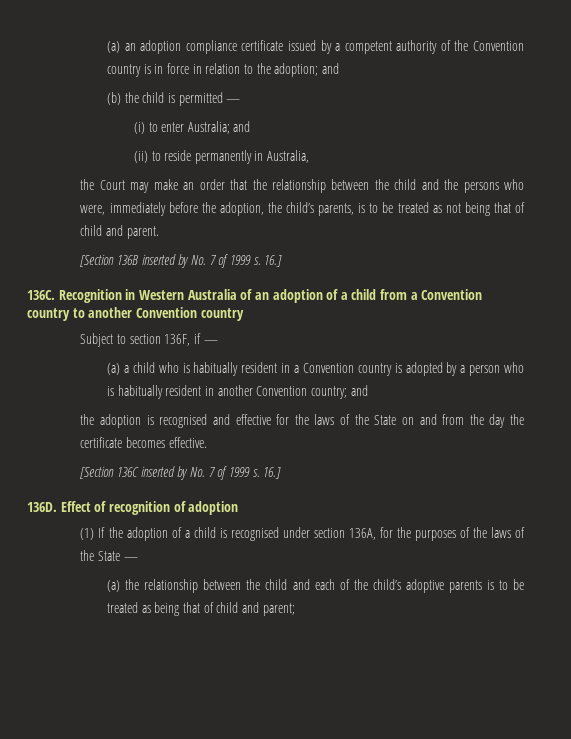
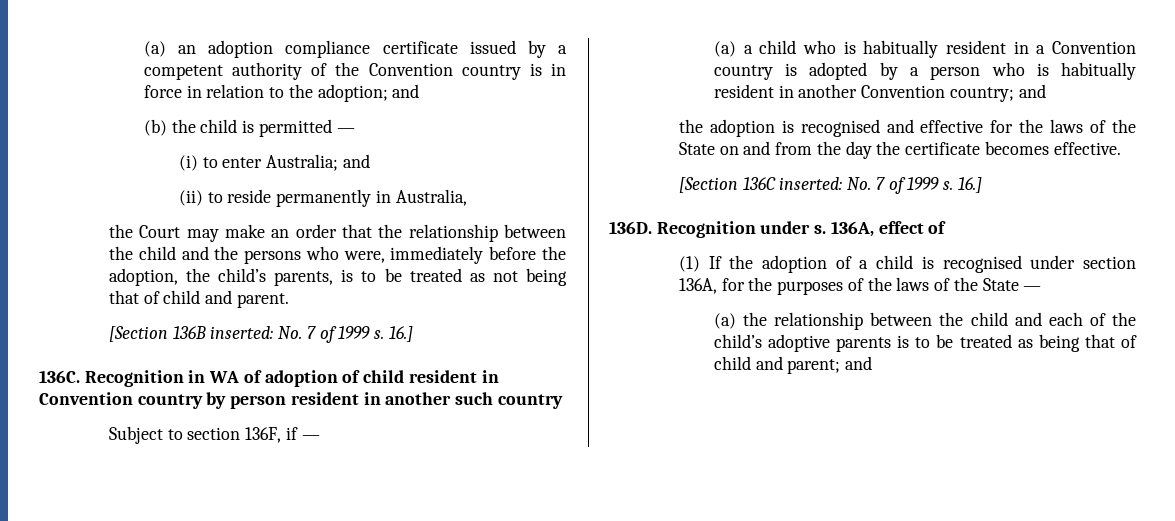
- [Section 136B inserted by No. 7 of 1999 s.
+ [Section 136B inserted: No. 7 of 1999 s.
- Recognition in Western Australia of an adoption of a child from a Convention country to another Convention country
+ Recognition in WA of adoption of child resident in Convention country by person resident in another such country
- [Section 136C inserted by No. 7 of 1999 s.
+ [Section 136C inserted: No. 7 of 1999 s.
- Effect of recognition of adoption
+ Recognition under s. 136A, effect of
- (a) the relationship between the child and each of the child’s adoptive parents is to be treated as being that of child and parent;
+ (a) the relationship between the child and each of the child’s adoptive parents is to be treated as being that of child and parent; and

